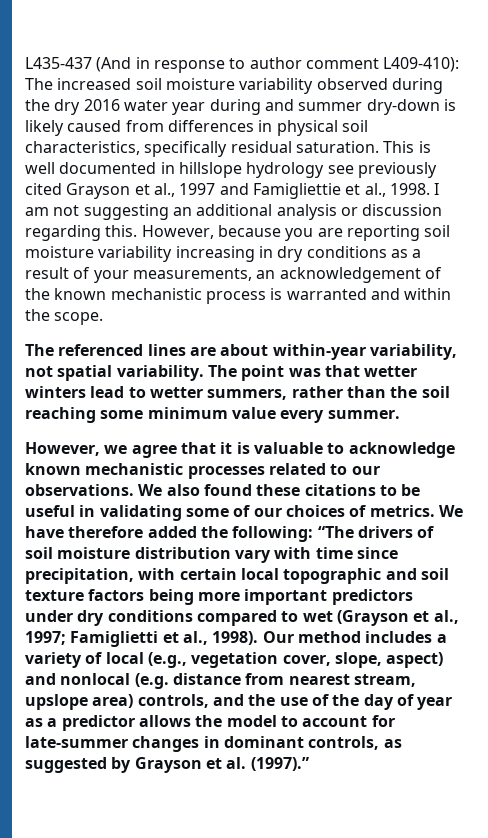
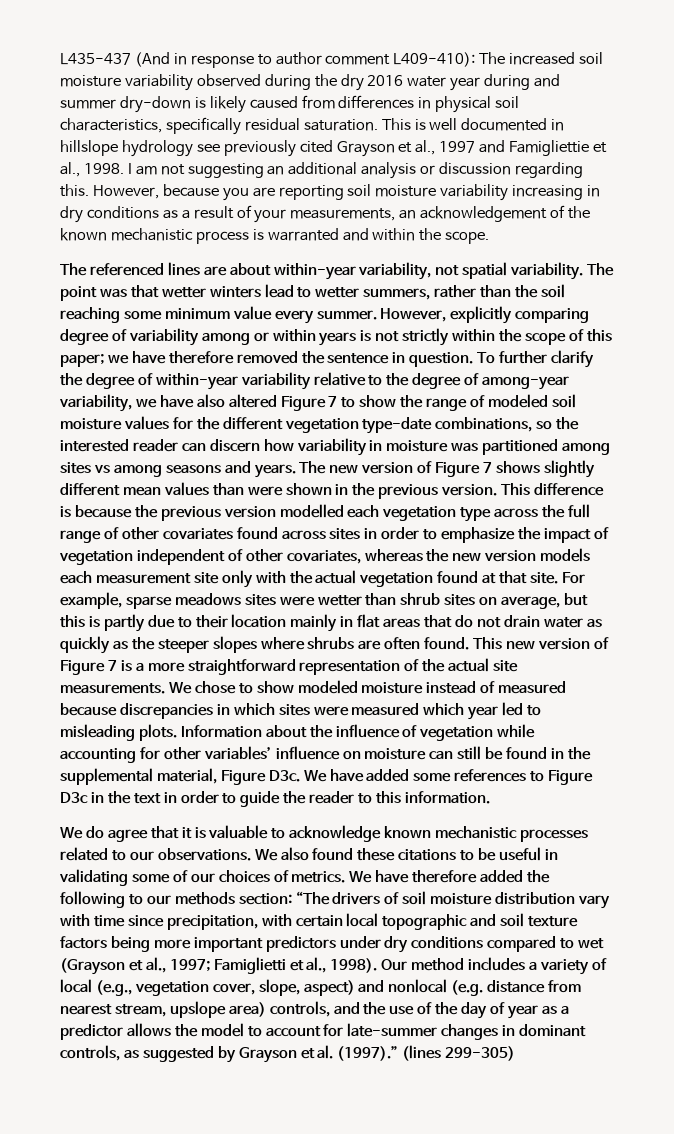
- The point was that wetter winters lead to wetter summers, rather than the soil reaching some minimum value every summer.
- However, we agree that it is valuable to acknowledge known mechanistic processes related to our observations.
+ The point was that wetter winters lead to wetter summers, rather than the soil reaching some minimum value every summer. However, explicitly comparing degree of variability among or within years is not strictly within the scope of this paper; we have therefore removed the sentence in question. To further clarify the degree of within-year variability relative to the degree of among-year variability, we have also altered Figure 7 to show the range of modeled soil moisture values for the different vegetation type-date combinations, so the interested reader can discern how variability in moisture was partitioned among sites vs among seasons and years. The new version of Figure 7 shows slightly different mean values than were shown in the previous version. This difference is because the previous version modelled each vegetation type across the full range of other covariates found across sites in order to emphasize the impact of vegetation independent of other covariates, whereas the new version models each measurement site only with the actual vegetation found at that site. For example, sparse meadows sites were wetter than shrub sites on average, but this is partly due to their location mainly in flat areas that do not drain water as quickly as the steeper slopes where shrubs are often found. This new version of Figure 7 is a more straightforward representation of the actual site measurements. We chose to show modeled moisture instead of measured because discrepancies in which sites were measured which year led to misleading plots. Information about the influence of vegetation while accounting for other variables’ influence on moisture can still be found in the supplemental material, Figure D3c. We have added some references to Figure D3c in the text in order to guide the reader to this information.
+ We do agree that it is valuable to acknowledge known mechanistic processes related to our observations.
- We have therefore added the following: “The drivers of soil moisture distribution vary with time since precipitation, with certain local topographic and soil texture factors being more important predictors under dry conditions compared to wet (Grayson et al., 1997; Famiglietti et al., 1998).
+ We have therefore added the following to our methods section: “The drivers of soil moisture distribution vary with time since precipitation, with certain local topographic and soil texture factors being more important predictors under dry conditions compared to wet (Grayson et al., 1997; Famiglietti et al., 1998).
+ (lines 299-305)

